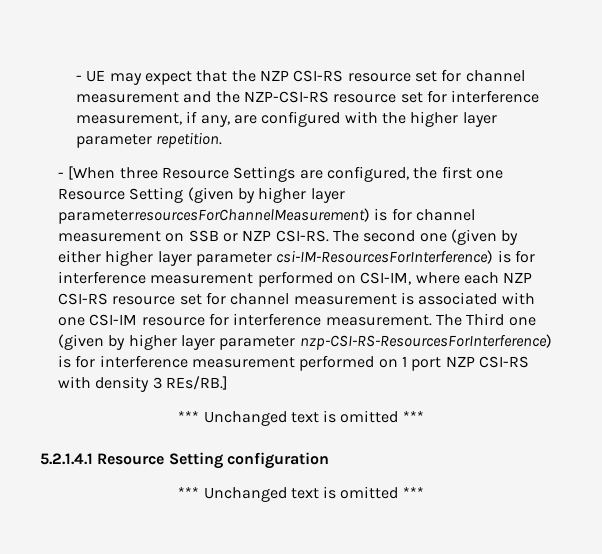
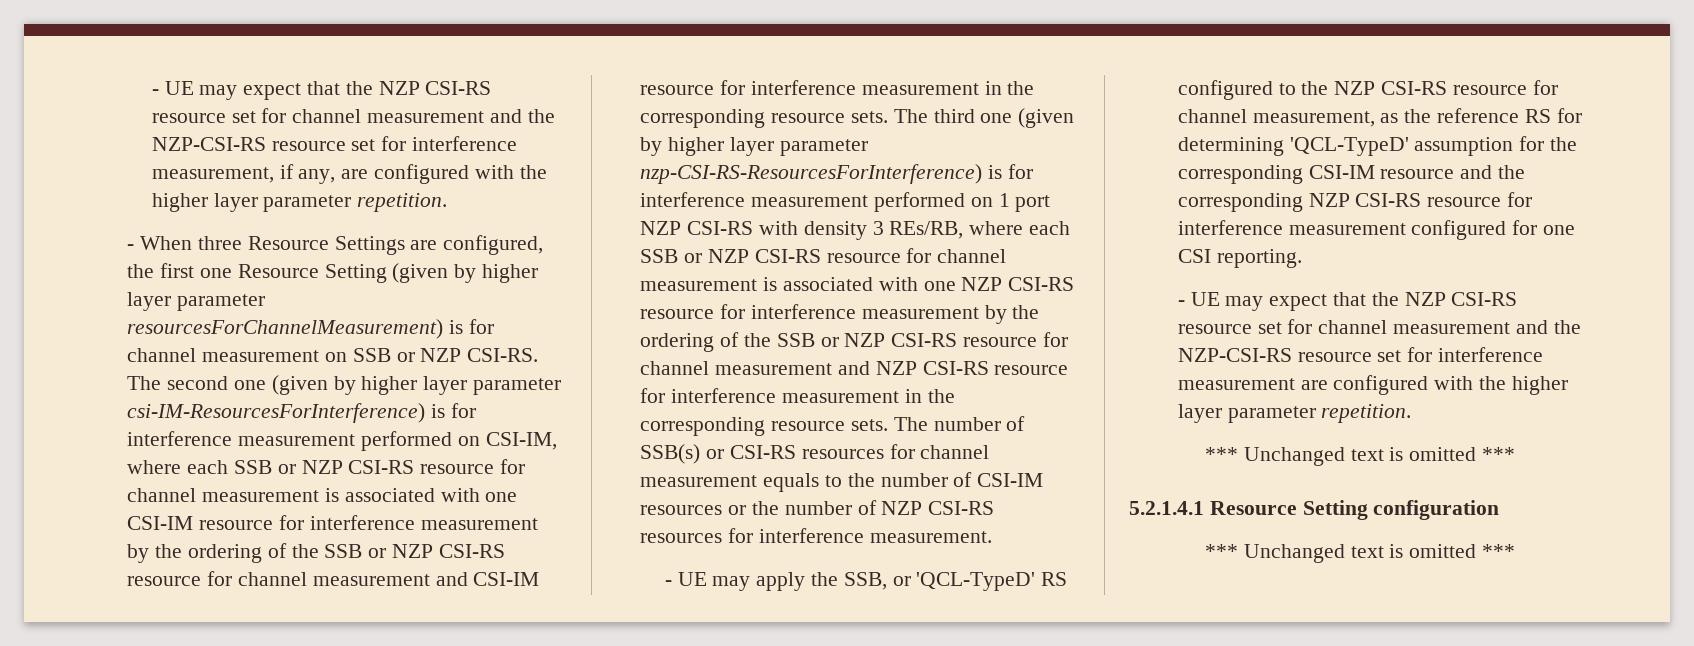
- - [When three Resource Settings are configured, the first one Resource Setting (given by higher layer parameterresourcesForChannelMeasurement) is for channel measurement on SSB or NZP CSI-RS.
+ - When three Resource Settings are configured, the first one Resource Setting (given by higher layer parameter resourcesForChannelMeasurement) is for channel measurement on SSB or NZP CSI-RS.
- The second one (given by either higher layer parameter csi-IM-ResourcesForInterference) is for interference measurement performed on CSI-IM, where each NZP CSI-RS resource set for channel measurement is associated with one CSI-IM resource for interference measurement. The Third one (given by higher layer parameter nzp-CSI-RS-ResourcesForInterference) is for interference measurement performed on 1 port NZP CSI-RS with density 3 REs/RB.]
+ The second one (given by higher layer parameter csi-IM-ResourcesForInterference) is for interference measurement performed on CSI-IM, where each SSB or NZP CSI-RS resource for channel measurement is associated with one CSI-IM resource for interference measurement by the ordering of the SSB or NZP CSI-RS resource for channel measurement and CSI-IM resource for interference measurement in the corresponding resource sets. The third one (given by higher layer parameter nzp-CSI-RS-ResourcesForInterference) is for interference measurement performed on 1 port NZP CSI-RS with density 3 REs/RB, where each SSB or NZP CSI-RS resource for channel measurement is associated with one NZP CSI-RS resource for interference measurement by the ordering of the SSB or NZP CSI-RS resource for channel measurement and NZP CSI-RS resource for interference measurement in the corresponding resource sets. The number of SSB(s) or CSI-RS resources for channel measurement equals to the number of CSI-IM resources or the number of NZP CSI-RS resources for interference measurement.
+ - UE may apply the SSB, or 'QCL-TypeD' RS configured to the NZP CSI-RS resource for channel measurement, as the reference RS for determining 'QCL-TypeD' assumption for the corresponding CSI-IM resource and the corresponding NZP CSI-RS resource for interference measurement configured for one CSI reporting.
+ - UE may expect that the NZP CSI-RS resource set for channel measurement and the NZP-CSI-RS resource set for interference measurement are configured with the higher layer parameter repetition.

